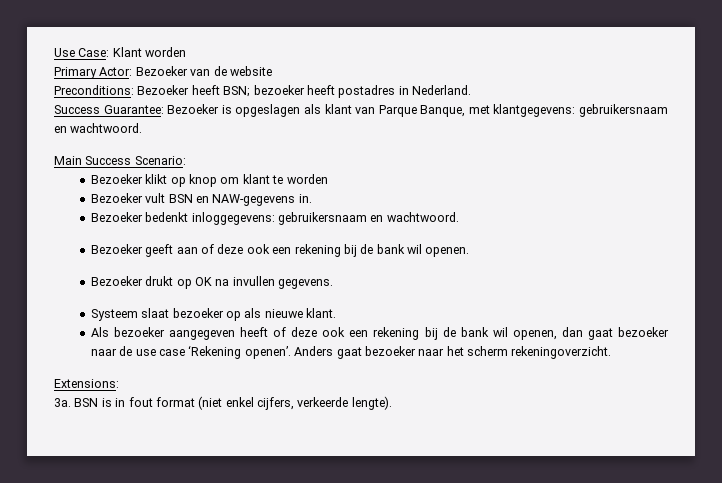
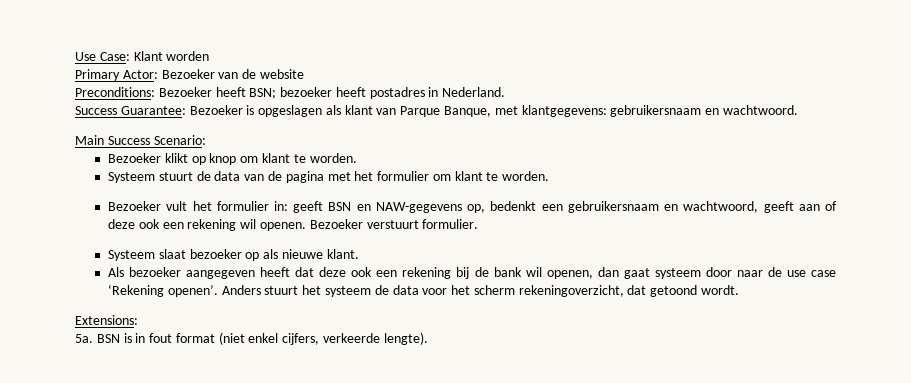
- Bezoeker klikt op knop om klant te worden
- Bezoeker vult BSN en NAW-gegevens in.
- Bezoeker bedenkt inloggegevens: gebruikersnaam en wachtwoord.
- Bezoeker geeft aan of deze ook een rekening bij de bank wil openen.
- Bezoeker drukt op OK na invullen gegevens.
+ Bezoeker klikt op knop om klant te worden.
+ Systeem stuurt de data van de pagina met het formulier om klant te worden.
+ Bezoeker vult het formulier in: geeft BSN en NAW-gegevens op, bedenkt een gebruikersnaam en wachtwoord, geeft aan of deze ook een rekening wil openen. Bezoeker verstuurt formulier.
- Als bezoeker aangegeven heeft of deze ook een rekening bij de bank wil openen, dan gaat bezoeker naar de use case ‘Rekening openen’.
+ Als bezoeker aangegeven heeft dat deze ook een rekening bij de bank wil openen, dan gaat systeem door naar de use case ‘Rekening openen’.
- Anders gaat bezoeker naar het scherm rekeningoverzicht.
+ Anders stuurt het systeem de data voor het scherm rekeningoverzicht, dat getoond wordt.
- 3a.
+ 5a.

